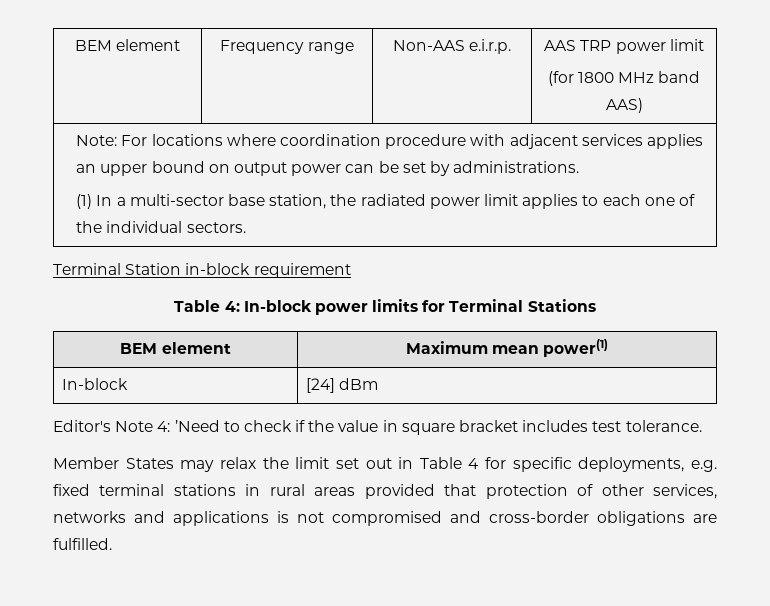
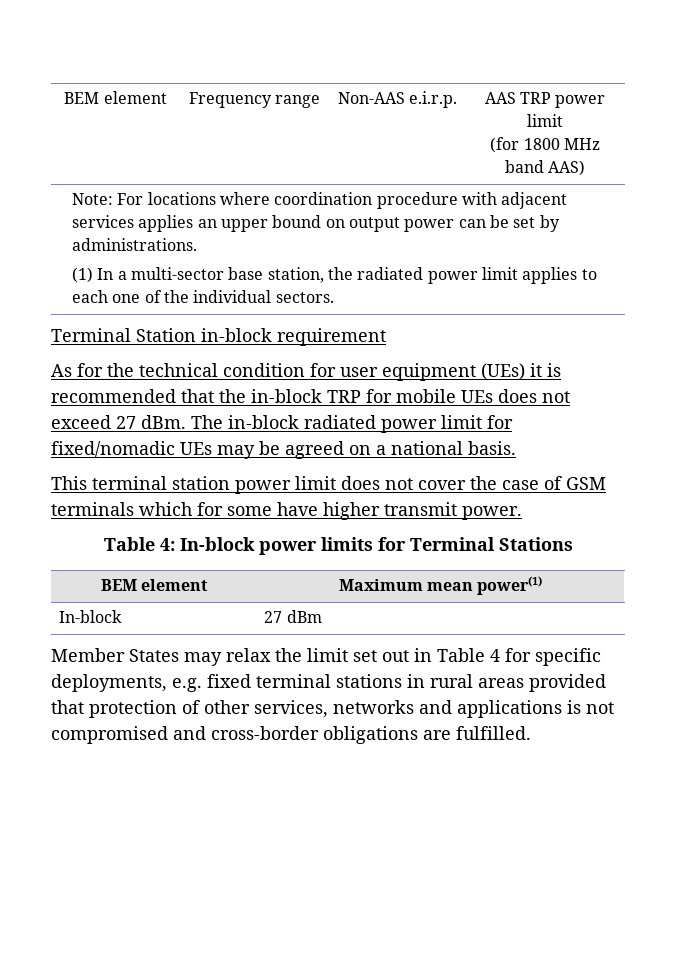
+ As for the technical condition for user equipment (UEs) it is recommended that the in-block TRP for mobile UEs does not exceed 27 dBm. The in-block radiated power limit for fixed/nomadic UEs may be agreed on a national basis.
+ This terminal station power limit does not cover the case of GSM terminals which for some have higher transmit power.
- In-block | [24] dBm
+ In-block | 27 dBm
- Editor's Note 4: ’Need to check if the value in square bracket includes test tolerance.

